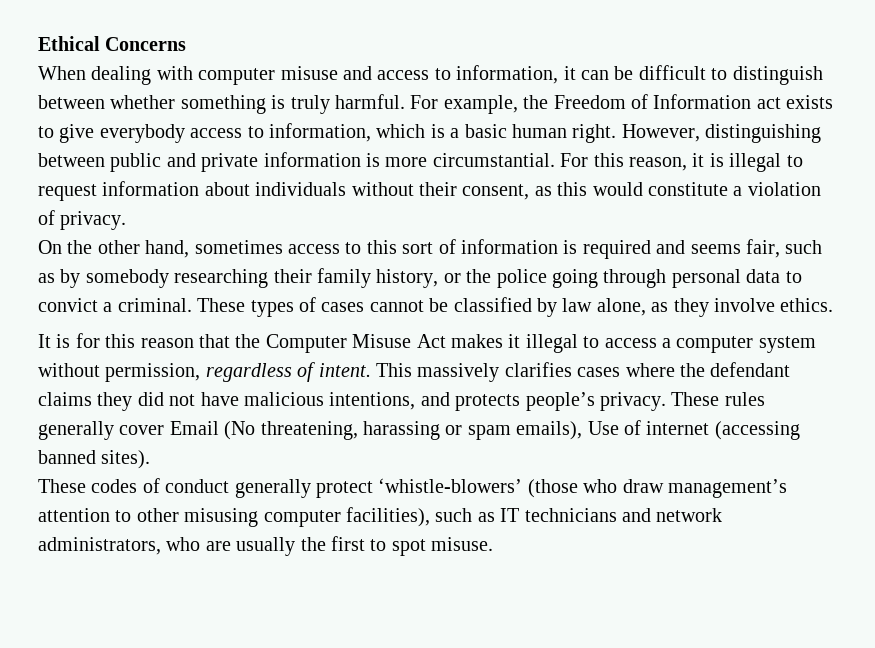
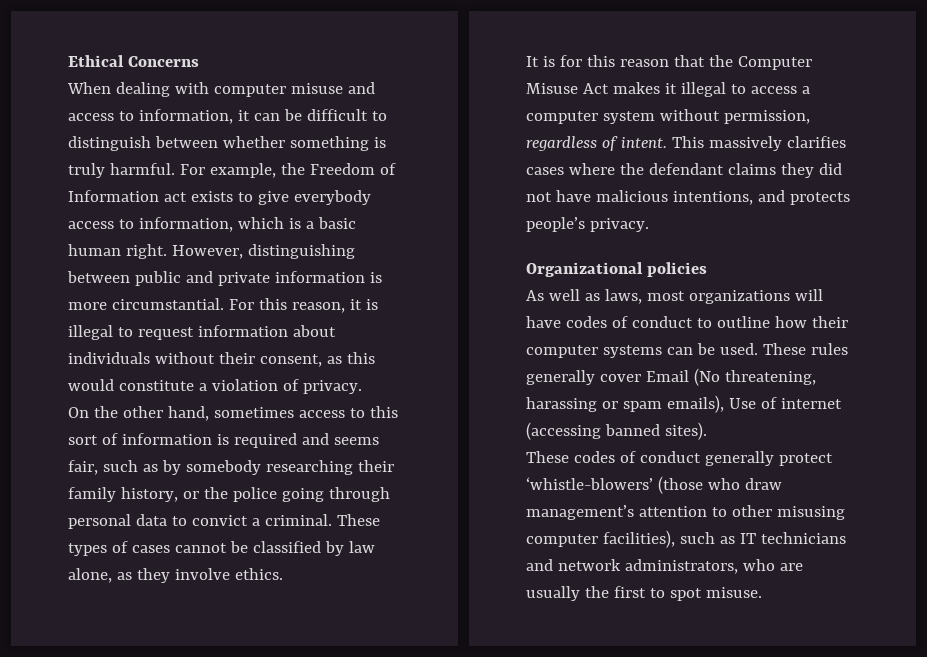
- This massively clarifies cases where the defendant claims they did not have malicious intentions, and protects people’s privacy. These rules generally cover Email (No threatening, harassing or spam emails), Use of internet (accessing banned sites).
+ This massively clarifies cases where the defendant claims they did not have malicious intentions, and protects people’s privacy.
+ Organizational policies
+ As well as laws, most organizations will have codes of conduct to outline how their computer systems can be used. These rules generally cover Email (No threatening, harassing or spam emails), Use of internet (accessing banned sites).

